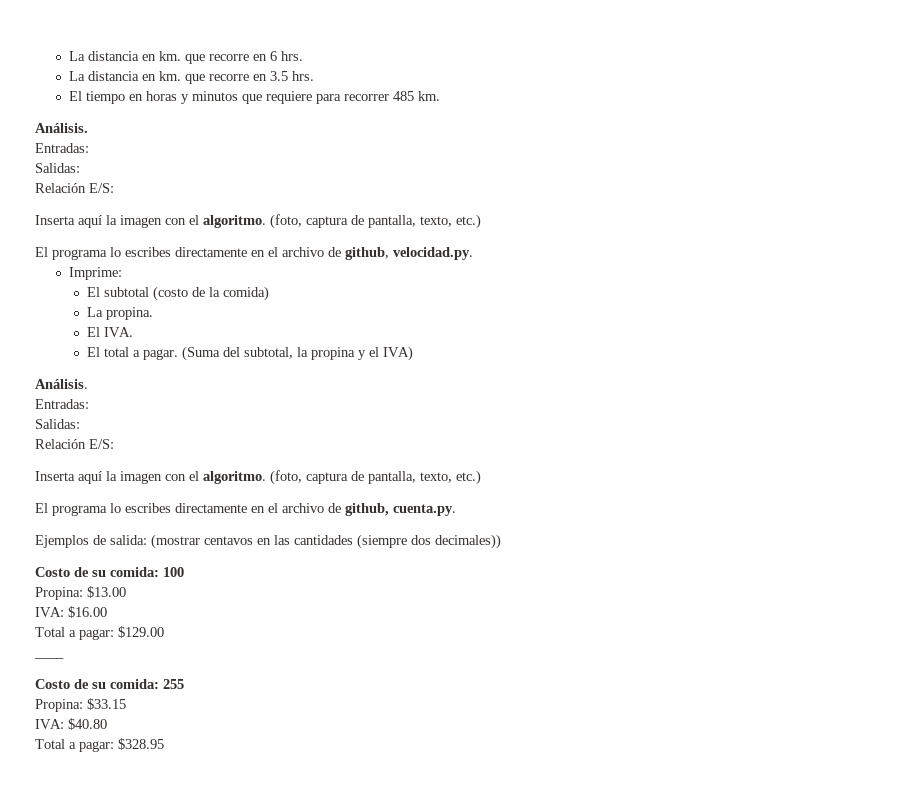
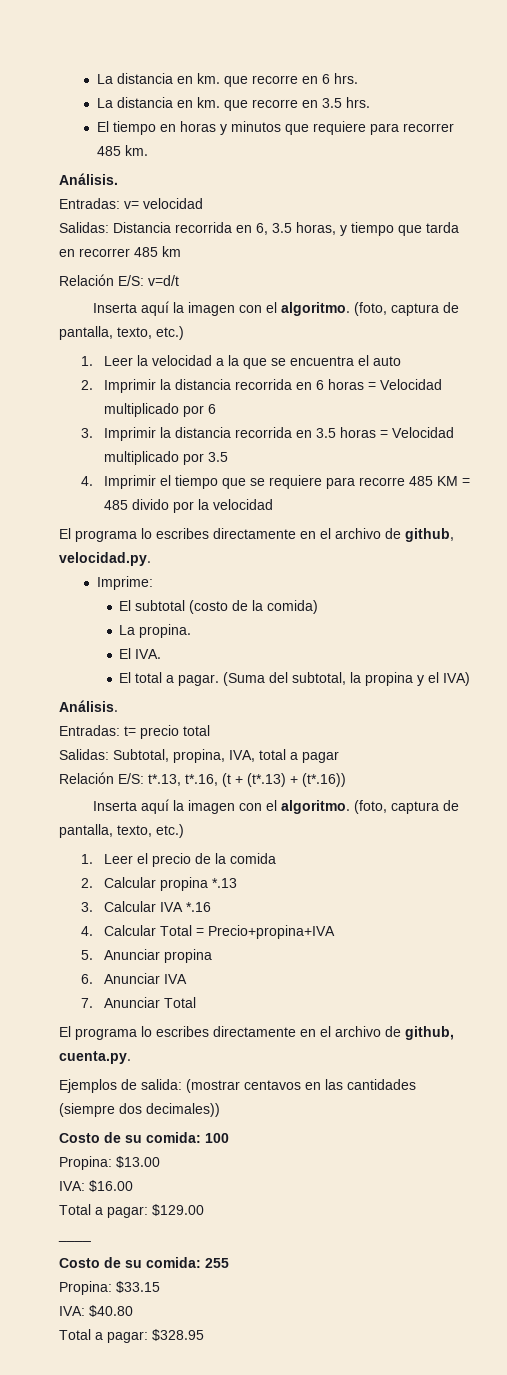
  El tiempo en horas y minutos que requiere para recorrer 485 km.
  Análisis.
- Entradas:
- Salidas:
- Relación E/S:
+ Entradas: v= velocidad
+ Salidas: Distancia recorrida en 6, 3.5 horas, y tiempo que tarda en recorrer 485 km
+ Relación E/S: v=d/t
+ 1. Leer la velocidad a la que se encuentra el auto
+ 2. Imprimir la distancia recorrida en 6 horas = Velocidad multiplicado por 6
+ 3. Imprimir la distancia recorrida en 3.5 horas = Velocidad multiplicado por 3.5
+ 4. Imprimir el tiempo que se requiere para recorre 485 KM = 485 divido por la velocidad
  (Suma del subtotal, la propina y el IVA)
  Análisis.
- Entradas:
- Salidas:
- Relación E/S:
+ Entradas: t= precio total
+ Salidas: Subtotal, propina, IVA, total a pagar
+ Relación E/S: t*.13, t*.16, (t + (t*.13) + (t*.16))
+ 1. Leer el precio de la comida
+ 2. Calcular propina *.13
+ 3. Calcular IVA *.16
+ 4. Calcular Total = Precio+propina+IVA
+ 5. Anunciar propina
+ 6. Anunciar IVA
+ 7. Anunciar Total

